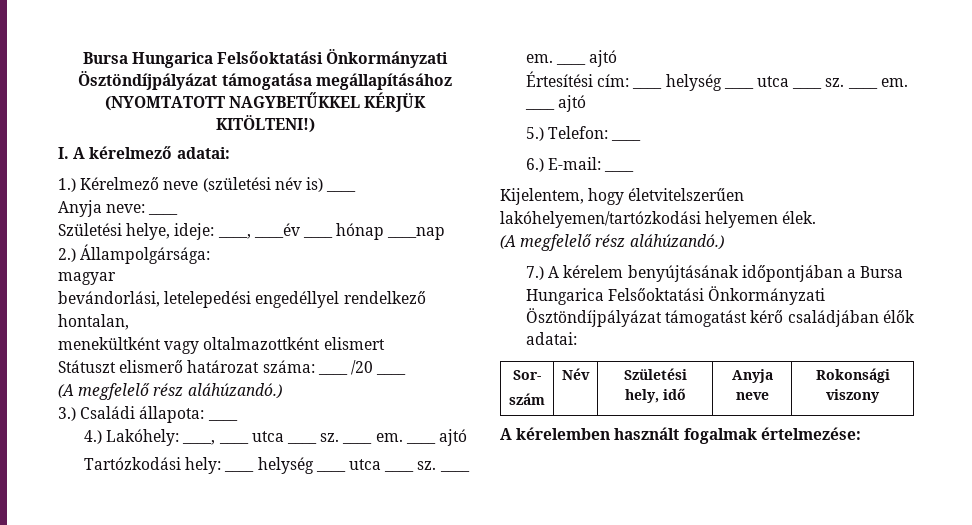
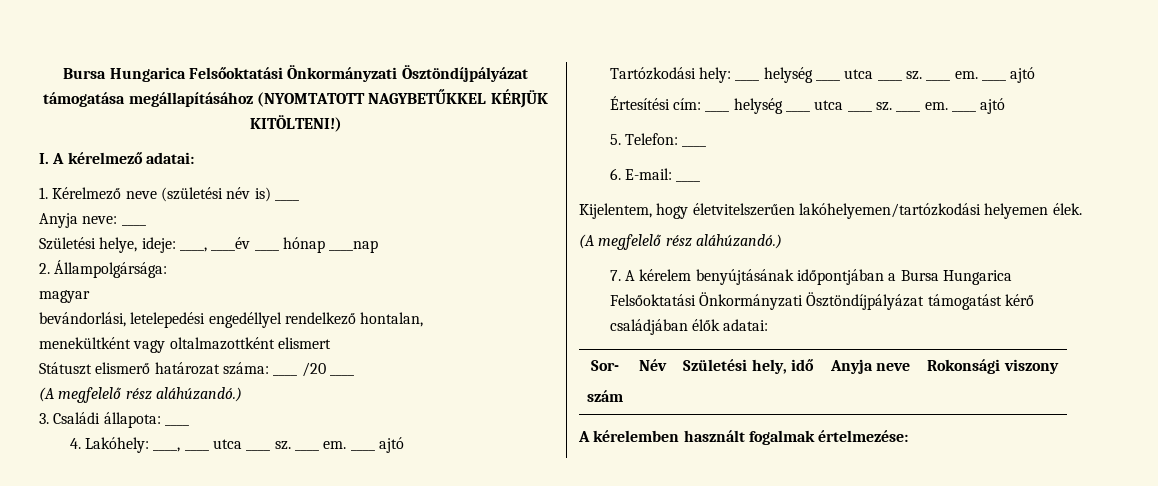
- 1.) Kérelmező neve (születési név is) ____
+ 1. Kérelmező neve (születési név is) ____
- 2.) Állampolgársága:
+ 2. Állampolgársága:
- 3.) Családi állapota: ____
+ 3. Családi állapota: ____
- 4.) Lakóhely: ____, ____ utca ____ sz.
+ 4. Lakóhely: ____, ____ utca ____ sz.
- 5.) Telefon: ____
+ 5. Telefon: ____
- 6.) E-mail: ____
+ 6. E-mail: ____
- 7.) A kérelem benyújtásának időpontjában a Bursa Hungarica Felsőoktatási Önkormányzati Ösztöndíjpályázat támogatást kérő családjában élők adatai:
+ 7. A kérelem benyújtásának időpontjában a Bursa Hungarica Felsőoktatási Önkormányzati Ösztöndíjpályázat támogatást kérő családjában élők adatai:

